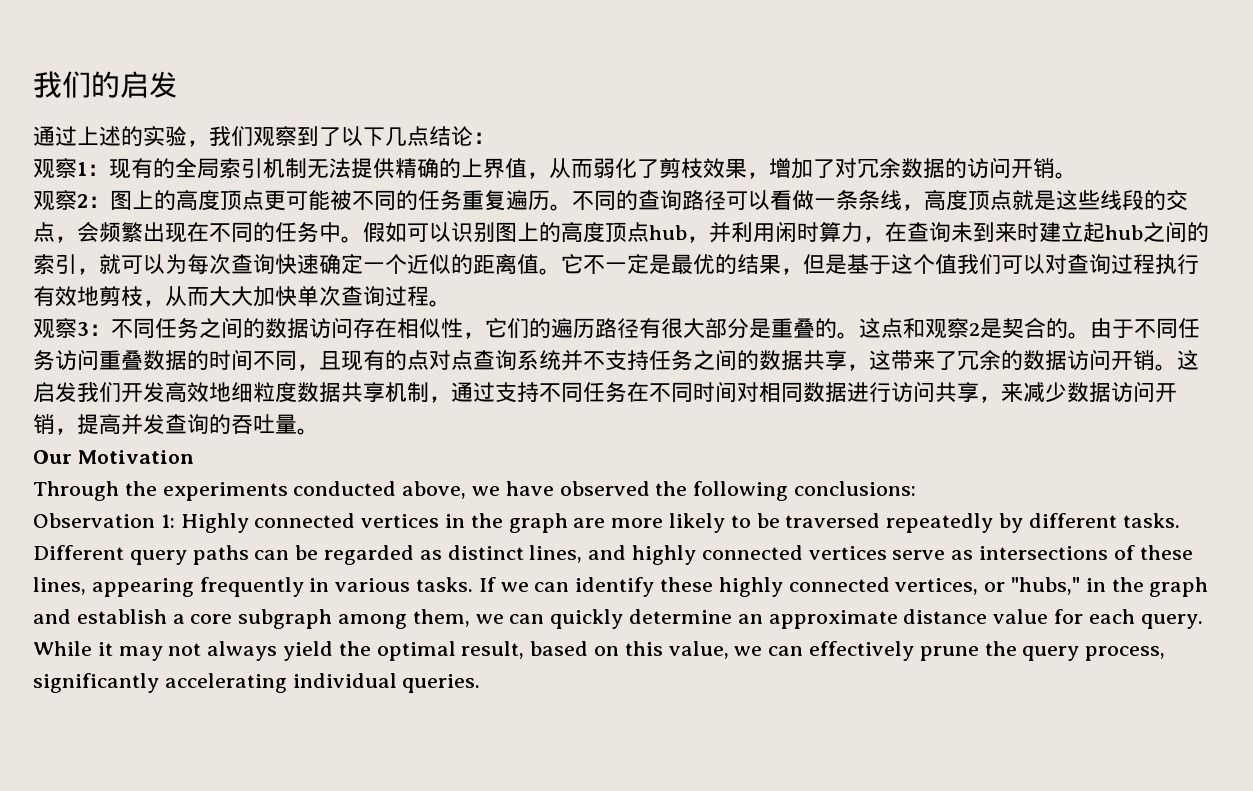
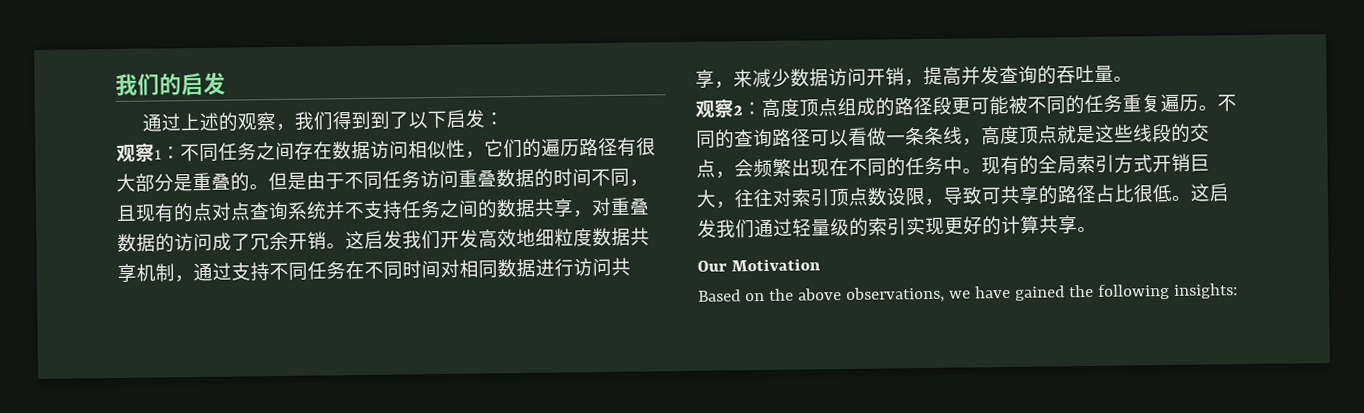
- 通过上述的实验，我们观察到了以下几点结论：
- 观察1：现有的全局索引机制无法提供精确的上界值，从而弱化了剪枝效果，增加了对冗余数据的访问开销。
- 观察2：图上的高度顶点更可能被不同的任务重复遍历。不同的查询路径可以看做一条条线，高度顶点就是这些线段的交点，会频繁出现在不同的任务中。假如可以识别图上的高度顶点hub，并利用闲时算力，在查询未到来时建立起hub之间的索引，就可以为每次查询快速确定一个近似的距离值。它不一定是最优的结果，但是基于这个值我们可以对查询过程执行有效地剪枝，从而大大加快单次查询过程。
- 观察3：不同任务之间的数据访问存在相似性，它们的遍历路径有很大部分是重叠的。
+ 通过上述的观察，我们得到到了以下启发：
+ 观察1：不同任务之间存在数据访问相似性，它们的遍历路径有很大部分是重叠的。
- 这点和观察2是契合的。由于不同任务访问重叠数据的时间不同，且现有的点对点查询系统并不支持任务之间的数据共享，这带来了冗余的数据访问开销。
+ 但是由于不同任务访问重叠数据的时间不同，且现有的点对点查询系统并不支持任务之间的数据共享，对重叠数据的访问成了冗余开销。
+ 观察2：高度顶点组成的路径段更可能被不同的任务重复遍历。不同的查询路径可以看做一条条线，高度顶点就是这些线段的交点，会频繁出现在不同的任务中。现有的全局索引方式开销巨大，往往对索引顶点数设限，导致可共享的路径占比很低。这启发我们通过轻量级的索引实现更好的计算共享。
  Our Motivation
- Through the experiments conducted above, we have observed the following conclusions:
- Observation 1: Highly connected vertices in the graph are more likely to be traversed repeatedly by different tasks. Different query paths can be regarded as distinct lines, and highly connected vertices serve as intersections of these lines, appearing frequently in various tasks. If we can identify these highly connected vertices, or "hubs," in the graph and establish a core subgraph among them, we can quickly determine an approximate distance value for each query. While it may not always yield the optimal result, based on this value, we can effectively prune the query process, significantly accelerating individual queries.
+ Based on the above observations, we have gained the following insights:

